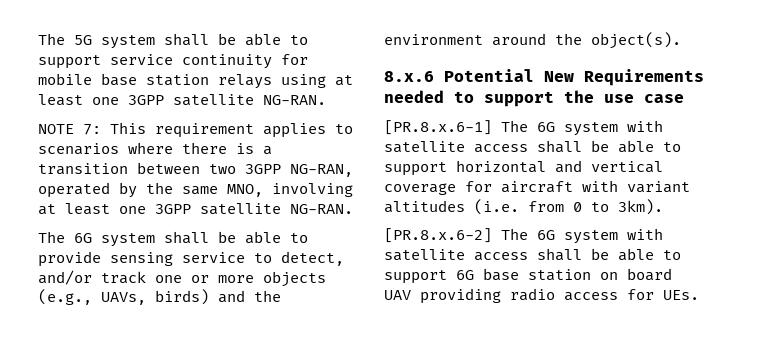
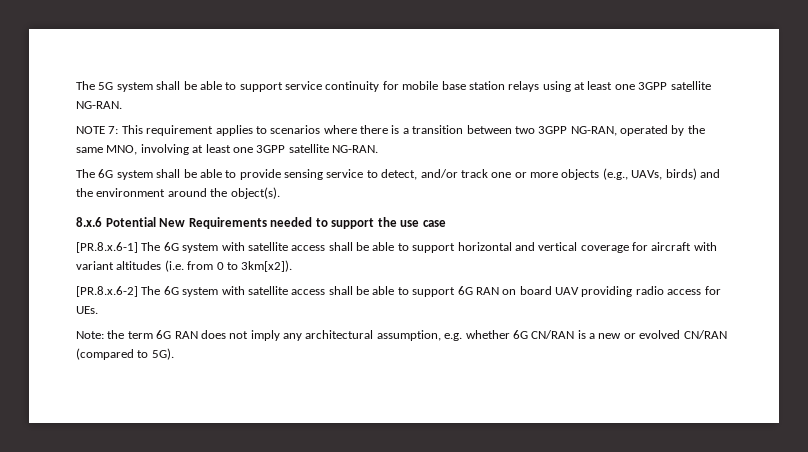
- [PR.8.x.6-1] The 6G system with satellite access shall be able to support horizontal and vertical coverage for aircraft with variant altitudes (i.e. from 0 to 3km).
+ [PR.8.x.6-1] The 6G system with satellite access shall be able to support horizontal and vertical coverage for aircraft with variant altitudes (i.e. from 0 to 3km[x2]).
- [PR.8.x.6-2] The 6G system with satellite access shall be able to support 6G base station on board UAV providing radio access for UEs.
+ [PR.8.x.6-2] The 6G system with satellite access shall be able to support 6G RAN on board UAV providing radio access for UEs.
+ Note: the term 6G RAN does not imply any architectural assumption, e.g. whether 6G CN/RAN is a new or evolved CN/RAN (compared to 5G).

